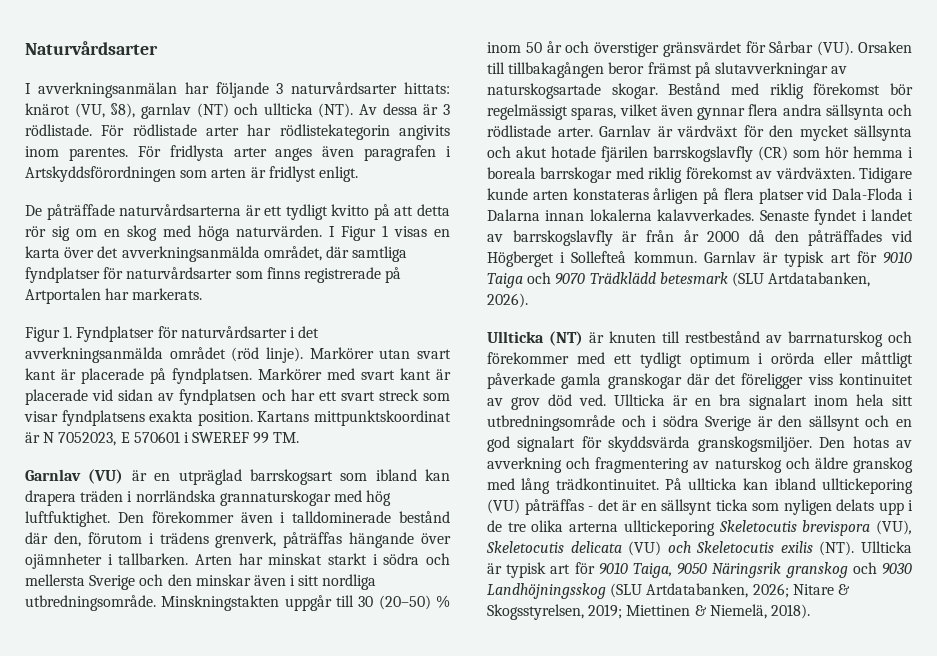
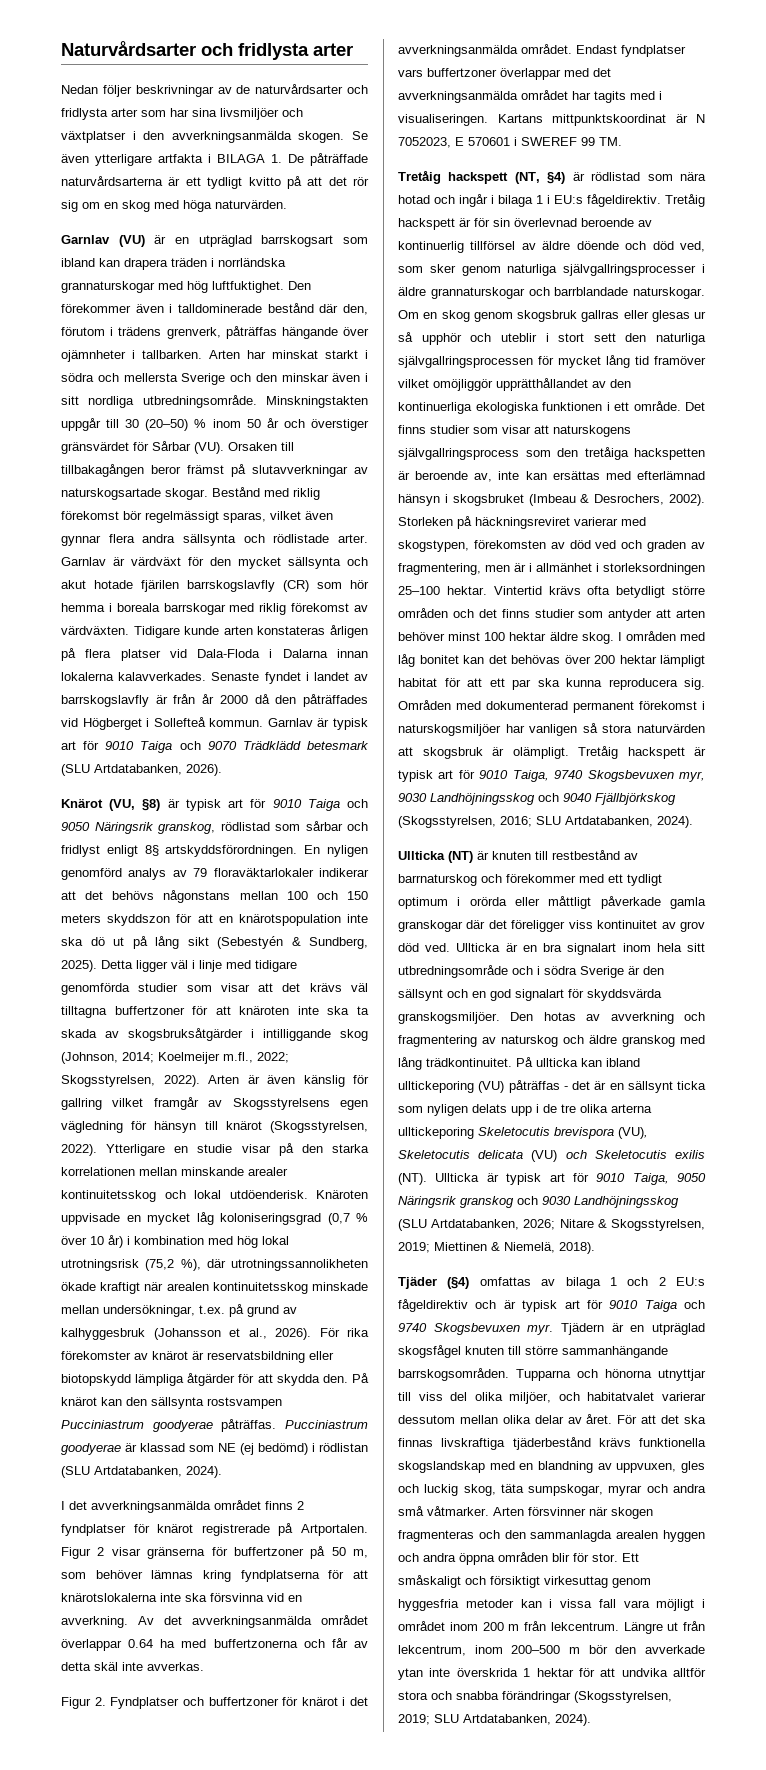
- Naturvårdsarter
- I avverkningsanmälan har följande 3 naturvårdsarter hittats: knärot (VU, §8), garnlav (NT) och ullticka (NT). Av dessa är 3 rödlistade. För rödlistade arter har rödlistekategorin angivits inom parentes. För fridlysta arter anges även paragrafen i Artskyddsförordningen som arten är fridlyst enligt.
- De påträffade naturvårdsarterna är ett tydligt kvitto på att detta rör sig om en skog med höga naturvärden. I Figur 1 visas en karta över det avverkningsanmälda området, där samtliga fyndplatser för naturvårdsarter som finns registrerade på Artportalen har markerats.
- Figur 1. Fyndplatser för naturvårdsarter i det avverkningsanmälda området (röd linje). Markörer utan svart kant är placerade på fyndplatsen. Markörer med svart kant är placerade vid sidan av fyndplatsen och har ett svart streck som visar fyndplatsens exakta position. Kartans mittpunktskoordinat är N 7052023, E 570601 i SWEREF 99 TM.
+ Naturvårdsarter och fridlysta arter
+ Nedan följer beskrivningar av de naturvårdsarter och fridlysta arter som har sina livsmiljöer och växtplatser i den avverkningsanmälda skogen. Se även ytterligare artfakta i BILAGA 1. De påträffade naturvårdsarterna är ett tydligt kvitto på att det rör sig om en skog med höga naturvärden.
+ Knärot (VU, §8) är typisk art för 9010 Taiga och 9050 Näringsrik granskog, rödlistad som sårbar och fridlyst enligt 8§ artskyddsförordningen. En nyligen genomförd analys av 79 floraväktarlokaler indikerar att det behövs någonstans mellan 100 och 150 meters skyddszon för att en knärotspopulation inte ska dö ut på lång sikt (Sebestyén & Sundberg, 2025). Detta ligger väl i linje med tidigare genomförda studier som visar att det krävs väl tilltagna buffertzoner för att knäroten inte ska ta skada av skogsbruksåtgärder i intilliggande skog (Johnson, 2014; Koelmeijer m.fl., 2022; Skogsstyrelsen, 2022). Arten är även känslig för gallring vilket framgår av Skogsstyrelsens egen vägledning för hänsyn till knärot (Skogsstyrelsen, 2022). Ytterligare en studie visar på den starka korrelationen mellan minskande arealer kontinuitetsskog och lokal utdöenderisk. Knäroten uppvisade en mycket låg koloniseringsgrad (0,7 % över 10 år) i kombination med hög lokal utrotningsrisk (75,2 %), där utrotningssannolikheten ökade kraftigt när arealen kontinuitetsskog minskade mellan undersökningar, t.ex. på grund av kalhyggesbruk (Johansson et al., 2026). För rika förekomster av knärot är reservatsbildning eller biotopskydd lämpliga åtgärder för att skydda den. På knärot kan den sällsynta rostsvampen Pucciniastrum goodyerae påträffas. Pucciniastrum goodyerae är klassad som NE (ej bedömd) i rödlistan (SLU Artdatabanken, 2024).
+ I det avverkningsanmälda området finns 2 fyndplatser för knärot registrerade på Artportalen. Figur 2 visar gränserna för buffertzoner på 50 m, som behöver lämnas kring fyndplatserna för att knärotslokalerna inte ska försvinna vid en avverkning. Av det avverkningsanmälda området överlappar 0.64 ha med buffertzonerna och får av detta skäl inte avverkas.
+ Figur 2. Fyndplatser och buffertzoner för knärot i det avverkningsanmälda området. Endast fyndplatser vars buffertzoner överlappar med det avverkningsanmälda området har tagits med i visualiseringen. Kartans mittpunktskoordinat är N 7052023, E 570601 i SWEREF 99 TM.
+ Tretåig hackspett (NT, §4) är rödlistad som nära hotad och ingår i bilaga 1 i EU:s fågeldirektiv. Tretåig hackspett är för sin överlevnad beroende av kontinuerlig tillförsel av äldre döende och död ved, som sker genom naturliga självgallringsprocesser i äldre grannaturskogar och barrblandade naturskogar. Om en skog genom skogsbruk gallras eller glesas ur så upphör och uteblir i stort sett den naturliga självgallringsprocessen för mycket lång tid framöver vilket omöjliggör upprätthållandet av den kontinuerliga ekologiska funktionen i ett område. Det finns studier som visar att naturskogens självgallringsprocess som den tretåiga hackspetten är beroende av, inte kan ersättas med efterlämnad hänsyn i skogsbruket (Imbeau & Desrochers, 2002). Storleken på häckningsreviret varierar med skogstypen, förekomsten av död ved och graden av fragmentering, men är i allmänhet i storleksordningen 25–100 hektar. Vintertid krävs ofta betydligt större områden och det finns studier som antyder att arten behöver minst 100 hektar äldre skog. I områden med låg bonitet kan det behövas över 200 hektar lämpligt habitat för att ett par ska kunna reproducera sig. Områden med dokumenterad permanent förekomst i naturskogsmiljöer har vanligen så stora naturvärden att skogsbruk är olämpligt. Tretåig hackspett är typisk art för 9010 Taiga, 9740 Skogsbevuxen myr, 9030 Landhöjningsskog och 9040 Fjällbjörkskog (Skogsstyrelsen, 2016; SLU Artdatabanken, 2024).
+ Tjäder (§4) omfattas av bilaga 1 och 2 EU:s fågeldirektiv och är typisk art för 9010 Taiga och 9740 Skogsbevuxen myr. Tjädern är en utpräglad skogsfågel knuten till större sammanhängande barrskogsområden. Tupparna och hönorna utnyttjar till viss del olika miljöer, och habitatvalet varierar dessutom mellan olika delar av året. För att det ska finnas livskraftiga tjäderbestånd krävs funktionella skogslandskap med en blandning av uppvuxen, gles och luckig skog, täta sumpskogar, myrar och andra små våtmarker. Arten försvinner när skogen fragmenteras och den sammanlagda arealen hyggen och andra öppna områden blir för stor. Ett småskaligt och försiktigt virkesuttag genom hyggesfria metoder kan i vissa fall vara möjligt i området inom 200 m från lekcentrum. Längre ut från lekcentrum, inom 200–500 m bör den avverkade ytan inte överskrida 1 hektar för att undvika alltför stora och snabba förändringar (Skogsstyrelsen, 2019; SLU Artdatabanken, 2024).

